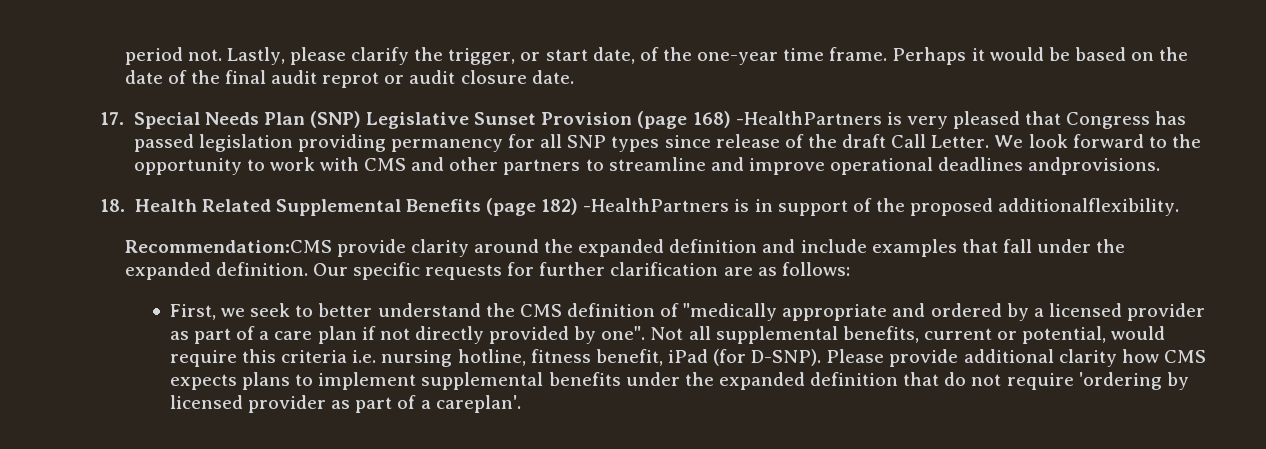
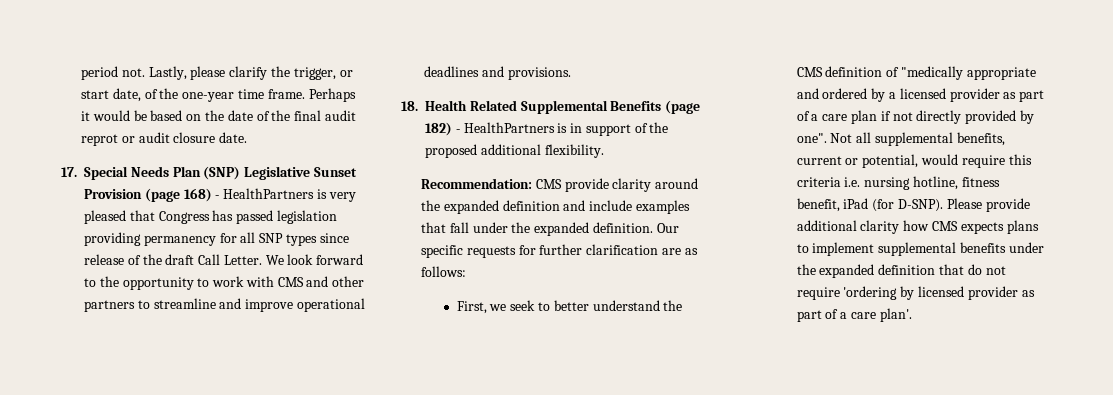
- 17. Special Needs Plan (SNP) Legislative Sunset Provision (page 168) -HealthPartners is very pleased that Congress has passed legislation providing permanency for all SNP types since release of the draft Call Letter.
+ 17. Special Needs Plan (SNP) Legislative Sunset Provision (page 168) - HealthPartners is very pleased that Congress has passed legislation providing permanency for all SNP types since release of the draft Call Letter.
- We look forward to the opportunity to work with CMS and other partners to streamline and improve operational deadlines andprovisions.
+ We look forward to the opportunity to work with CMS and other partners to streamline and improve operational deadlines and provisions.
- 18. Health Related Supplemental Benefits (page 182) -HealthPartners is in support of the proposed additionalflexibility.
- Recommendation:CMS provide clarity around the expanded definition and include examples that fall under the expanded definition.
+ 18. Health Related Supplemental Benefits (page 182) - HealthPartners is in support of the proposed additional flexibility.
+ Recommendation: CMS provide clarity around the expanded definition and include examples that fall under the expanded definition.
- Please provide additional clarity how CMS expects plans to implement supplemental benefits under the expanded definition that do not require 'ordering by licensed provider as part of a careplan'.
+ Please provide additional clarity how CMS expects plans to implement supplemental benefits under the expanded definition that do not require 'ordering by licensed provider as part of a care plan'.

